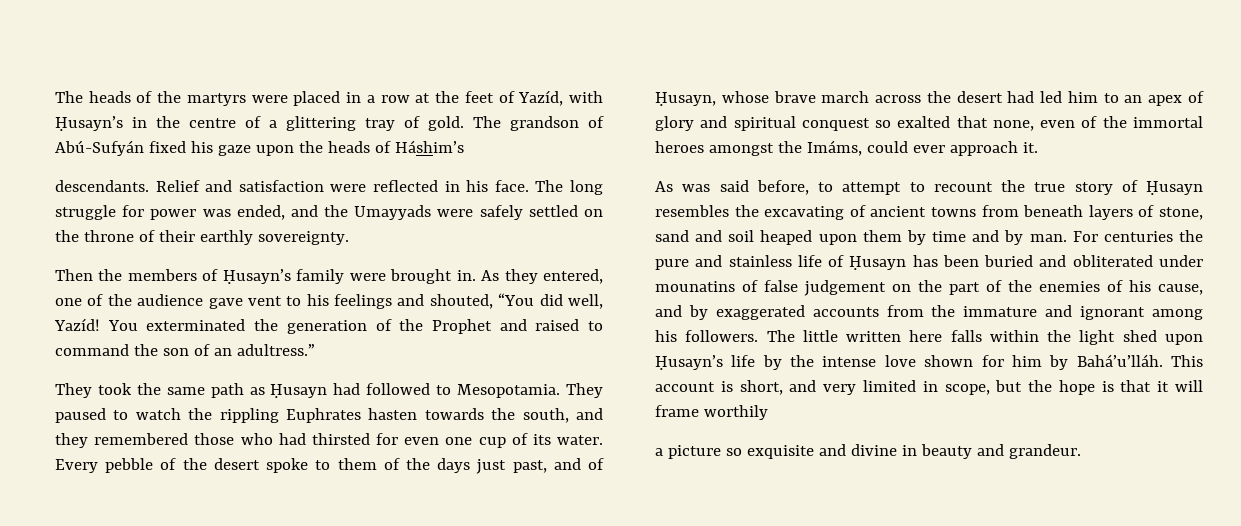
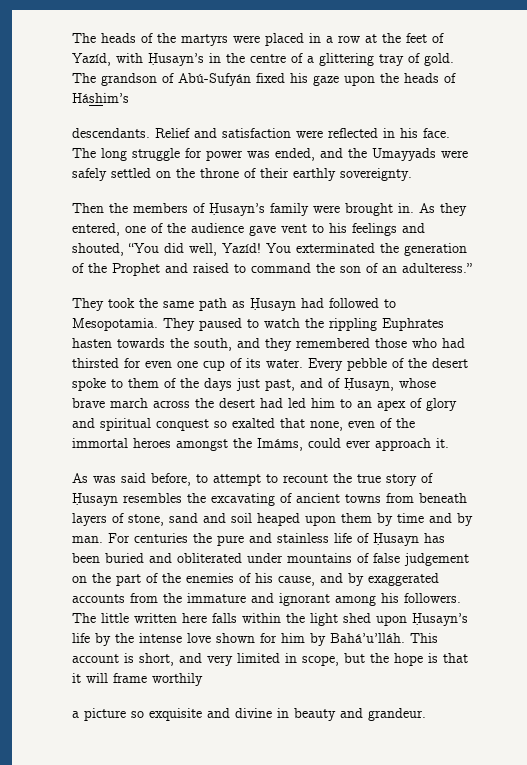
- You exterminated the generation of the Prophet and raised to command the son of an adultress.”
+ You exterminated the generation of the Prophet and raised to command the son of an adulteress.”
- For centuries the pure and stainless life of Ḥusayn has been buried and obliterated under mounatins of false judgement on the part of the enemies of his cause, and by exaggerated accounts from the immature and ignorant among his followers.
+ For centuries the pure and stainless life of Ḥusayn has been buried and obliterated under mountains of false judgement on the part of the enemies of his cause, and by exaggerated accounts from the immature and ignorant among his followers.

